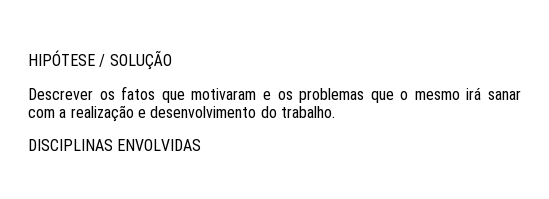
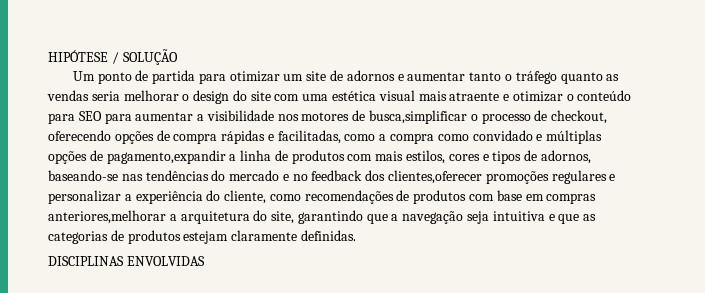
- Descrever os fatos que motivaram e os problemas que o mesmo irá sanar com a realização e desenvolvimento do trabalho.
+ Um ponto de partida para otimizar um site de adornos e aumentar tanto o tráfego quanto as vendas seria melhorar o design do site com uma estética visual mais atraente e otimizar o conteúdo para SEO para aumentar a visibilidade nos motores de busca,simplificar o processo de checkout, oferecendo opções de compra rápidas e facilitadas, como a compra como convidado e múltiplas opções de pagamento,expandir a linha de produtos com mais estilos, cores e tipos de adornos, baseando-se nas tendências do mercado e no feedback dos clientes,oferecer promoções regulares e personalizar a experiência do cliente, como recomendações de produtos com base em compras anteriores,melhorar a arquitetura do site, garantindo que a navegação seja intuitiva e que as categorias de produtos estejam claramente definidas.

